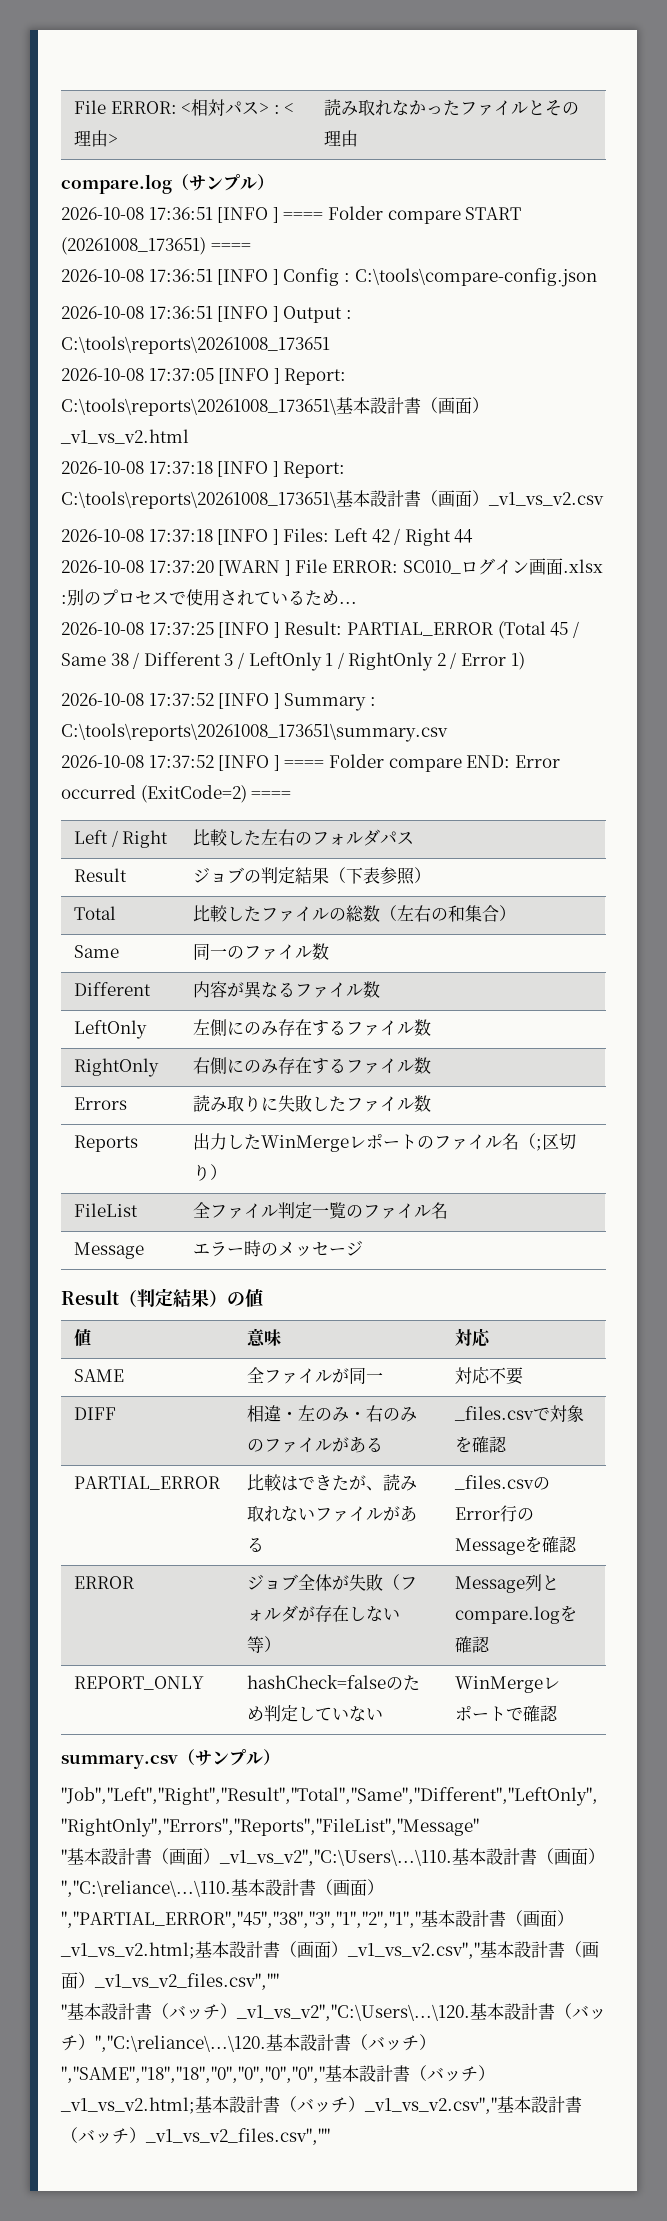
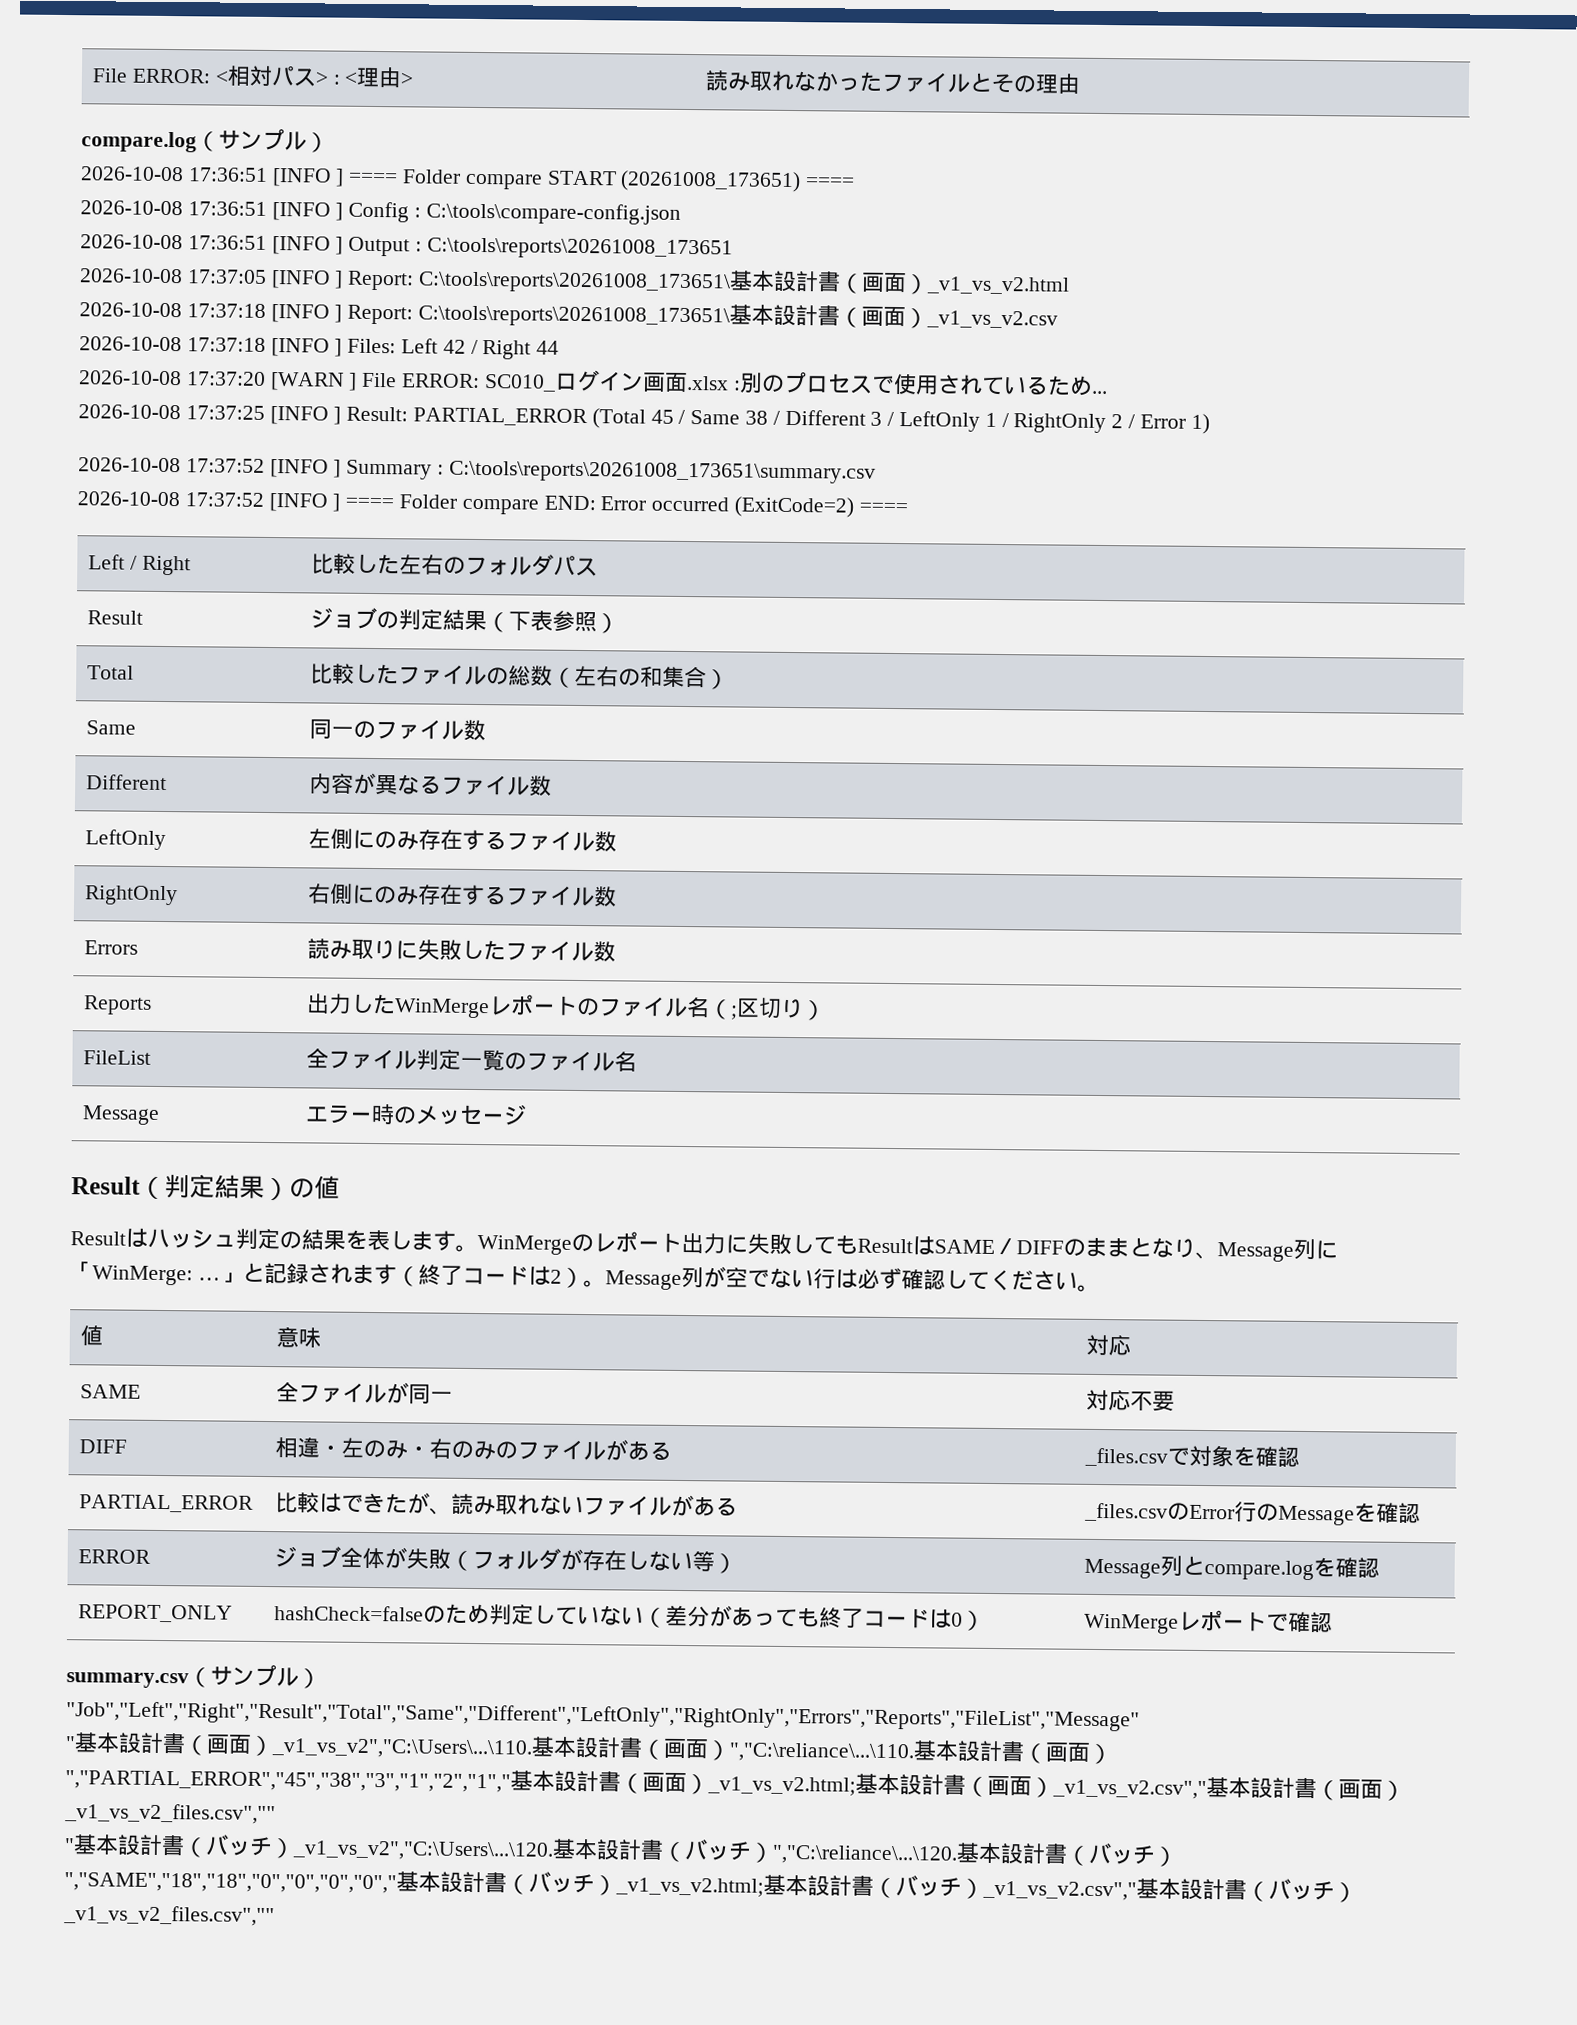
+ Resultはハッシュ判定の結果を表します。WinMergeのレポート出力に失敗してもResultはSAME／DIFFのままとなり、Message列に「WinMerge: …」と記録されます（終了コードは2）。Message列が空でない行は必ず確認してください。
- REPORT_ONLY | hashCheck=falseのため判定していない | WinMergeレポートで確認
+ REPORT_ONLY | hashCheck=falseのため判定していない（差分があっても終了コードは0） | WinMergeレポートで確認

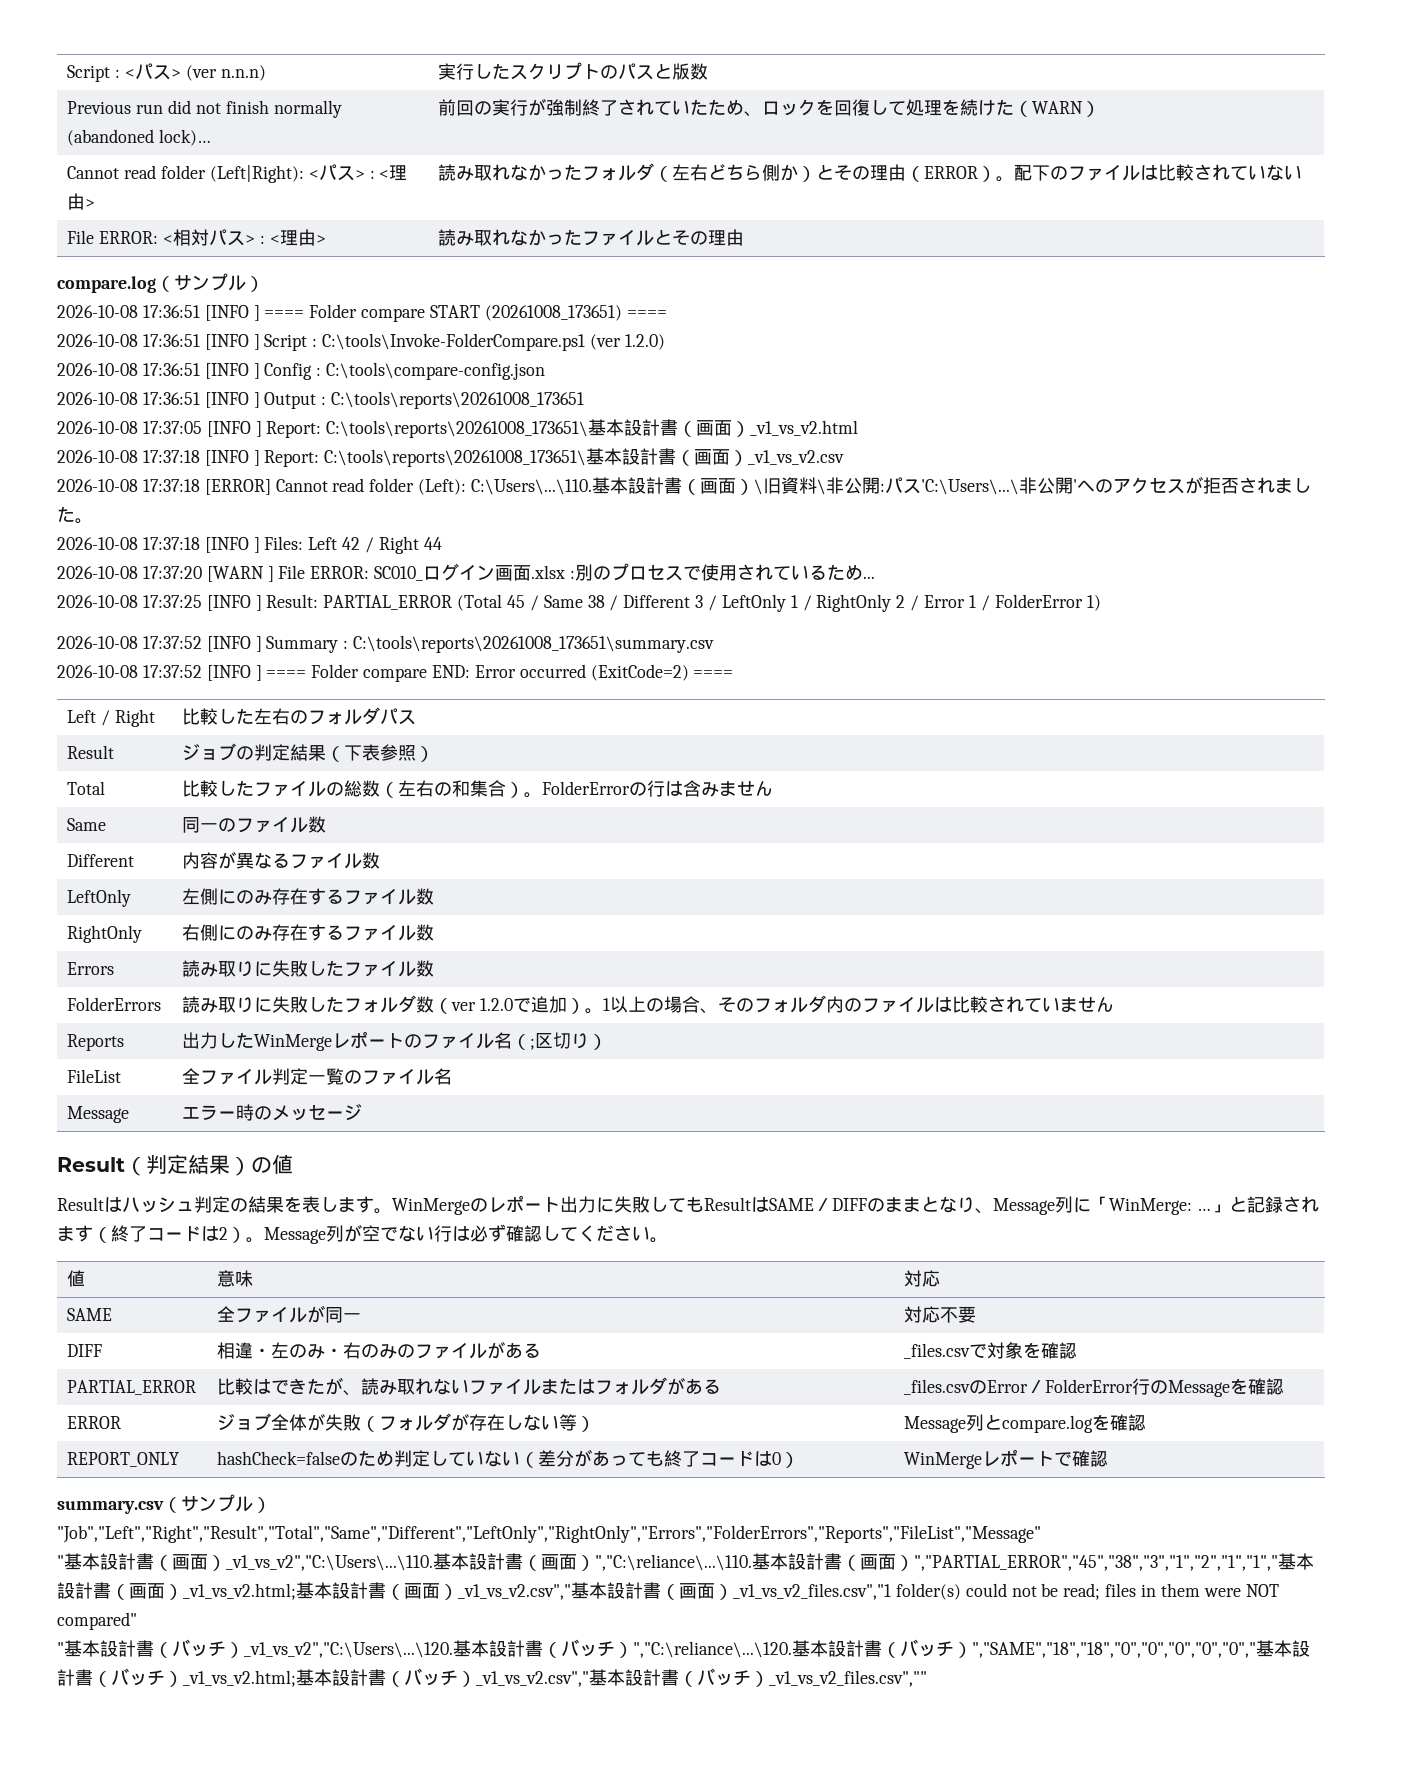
+ Script : <パス> (ver n.n.n) | 実行したスクリプトのパスと版数
+ Previous run did not finish normally (abandoned lock)… | 前回の実行が強制終了されていたため、ロックを回復して処理を続けた（WARN）
+ Cannot read folder (Left|Right): <パス> : <理由> | 読み取れなかったフォルダ（左右どちら側か）とその理由（ERROR）。配下のファイルは比較されていない
+ 2026-10-08 17:36:51 [INFO ] Script : C:\tools\Invoke-FolderCompare.ps1 (ver 1.2.0)
+ 2026-10-08 17:37:18 [ERROR] Cannot read folder (Left): C:\Users\...\110.基本設計書（画面）\旧資料\非公開:パス'C:\Users\...\非公開'へのアクセスが拒否されました。
- 2026-10-08 17:37:25 [INFO ] Result: PARTIAL_ERROR (Total 45 / Same 38 / Different 3 / LeftOnly 1 / RightOnly 2 / Error 1)
+ 2026-10-08 17:37:25 [INFO ] Result: PARTIAL_ERROR (Total 45 / Same 38 / Different 3 / LeftOnly 1 / RightOnly 2 / Error 1 / FolderError 1)
- Total | 比較したファイルの総数（左右の和集合）
+ Total | 比較したファイルの総数（左右の和集合）。FolderErrorの行は含みません
+ FolderErrors | 読み取りに失敗したフォルダ数（ver 1.2.0で追加）。1以上の場合、そのフォルダ内のファイルは比較されていません
- PARTIAL_ERROR | 比較はできたが、読み取れないファイルがある | _files.csvのError行のMessageを確認
+ PARTIAL_ERROR | 比較はできたが、読み取れないファイルまたはフォルダがある | _files.csvのError／FolderError行のMessageを確認
- "Job","Left","Right","Result","Total","Same","Different","LeftOnly","RightOnly","Errors","Reports","FileList","Message"
+ "Job","Left","Right","Result","Total","Same","Different","LeftOnly","RightOnly","Errors","FolderErrors","Reports","FileList","Message"
- "基本設計書（画面）_v1_vs_v2","C:\Users\...\110.基本設計書（画面）","C:\reliance\...\110.基本設計書（画面）","PARTIAL_ERROR","45","38","3","1","2","1","基本設計書（画面）_v1_vs_v2.html;基本設計書（画面）_v1_vs_v2.csv","基本設計書（画面）_v1_vs_v2_files.csv",""
+ "基本設計書（画面）_v1_vs_v2","C:\Users\...\110.基本設計書（画面）","C:\reliance\...\110.基本設計書（画面）","PARTIAL_ERROR","45","38","3","1","2","1","1","基本設計書（画面）_v1_vs_v2.html;基本設計書（画面）_v1_vs_v2.csv","基本設計書（画面）_v1_vs_v2_files.csv","1 folder(s) could not be read; files in them were NOT compared"
- "基本設計書（バッチ）_v1_vs_v2","C:\Users\...\120.基本設計書（バッチ）","C:\reliance\...\120.基本設計書（バッチ）","SAME","18","18","0","0","0","0","基本設計書（バッチ）_v1_vs_v2.html;基本設計書（バッチ）_v1_vs_v2.csv","基本設計書（バッチ）_v1_vs_v2_files.csv",""
+ "基本設計書（バッチ）_v1_vs_v2","C:\Users\...\120.基本設計書（バッチ）","C:\reliance\...\120.基本設計書（バッチ）","SAME","18","18","0","0","0","0","0","基本設計書（バッチ）_v1_vs_v2.html;基本設計書（バッチ）_v1_vs_v2.csv","基本設計書（バッチ）_v1_vs_v2_files.csv",""

